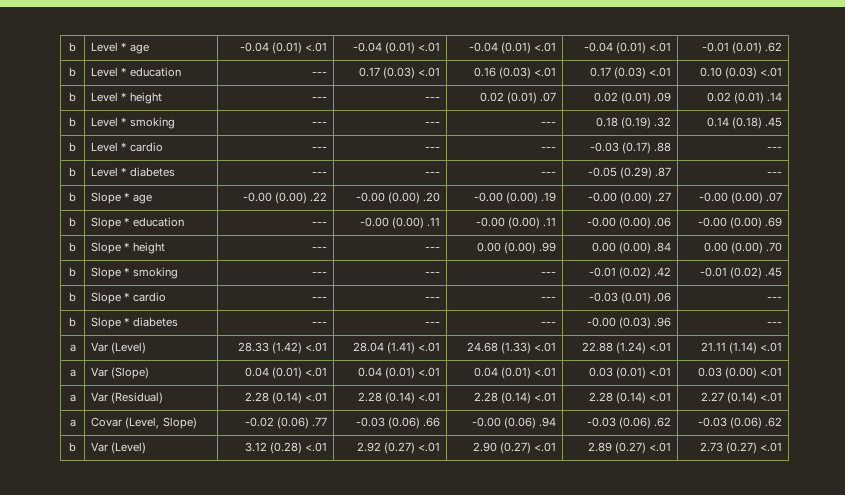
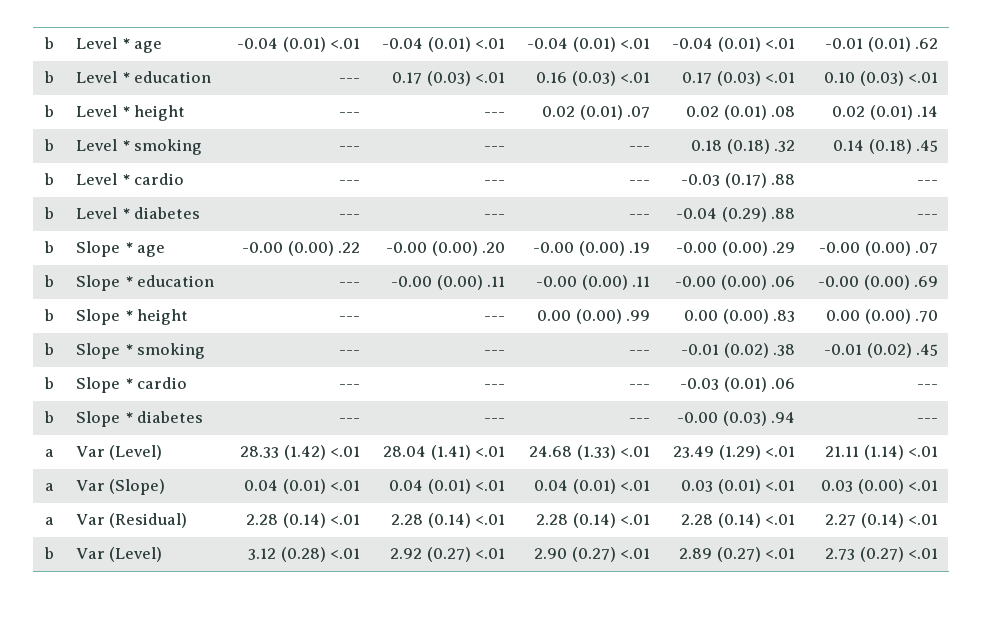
- b | Level * height | --- | --- | 0.02 (0.01) .07 | 0.02 (0.01) .09 | 0.02 (0.01) .14
+ b | Level * height | --- | --- | 0.02 (0.01) .07 | 0.02 (0.01) .08 | 0.02 (0.01) .14
- b | Level * smoking | --- | --- | --- | 0.18 (0.19) .32 | 0.14 (0.18) .45
+ b | Level * smoking | --- | --- | --- | 0.18 (0.18) .32 | 0.14 (0.18) .45
- b | Level * diabetes | --- | --- | --- | -0.05 (0.29) .87 | ---
+ b | Level * diabetes | --- | --- | --- | -0.04 (0.29) .88 | ---
- b | Slope * age | -0.00 (0.00) .22 | -0.00 (0.00) .20 | -0.00 (0.00) .19 | -0.00 (0.00) .27 | -0.00 (0.00) .07
+ b | Slope * age | -0.00 (0.00) .22 | -0.00 (0.00) .20 | -0.00 (0.00) .19 | -0.00 (0.00) .29 | -0.00 (0.00) .07
- b | Slope * height | --- | --- | 0.00 (0.00) .99 | 0.00 (0.00) .84 | 0.00 (0.00) .70
+ b | Slope * height | --- | --- | 0.00 (0.00) .99 | 0.00 (0.00) .83 | 0.00 (0.00) .70
- b | Slope * smoking | --- | --- | --- | -0.01 (0.02) .42 | -0.01 (0.02) .45
+ b | Slope * smoking | --- | --- | --- | -0.01 (0.02) .38 | -0.01 (0.02) .45
- b | Slope * diabetes | --- | --- | --- | -0.00 (0.03) .96 | ---
+ b | Slope * diabetes | --- | --- | --- | -0.00 (0.03) .94 | ---
- a | Var (Level) | 28.33 (1.42) <.01 | 28.04 (1.41) <.01 | 24.68 (1.33) <.01 | 22.88 (1.24) <.01 | 21.11 (1.14) <.01
+ a | Var (Level) | 28.33 (1.42) <.01 | 28.04 (1.41) <.01 | 24.68 (1.33) <.01 | 23.49 (1.29) <.01 | 21.11 (1.14) <.01
- a | Covar (Level, Slope) | -0.02 (0.06) .77 | -0.03 (0.06) .66 | -0.00 (0.06) .94 | -0.03 (0.06) .62 | -0.03 (0.06) .62

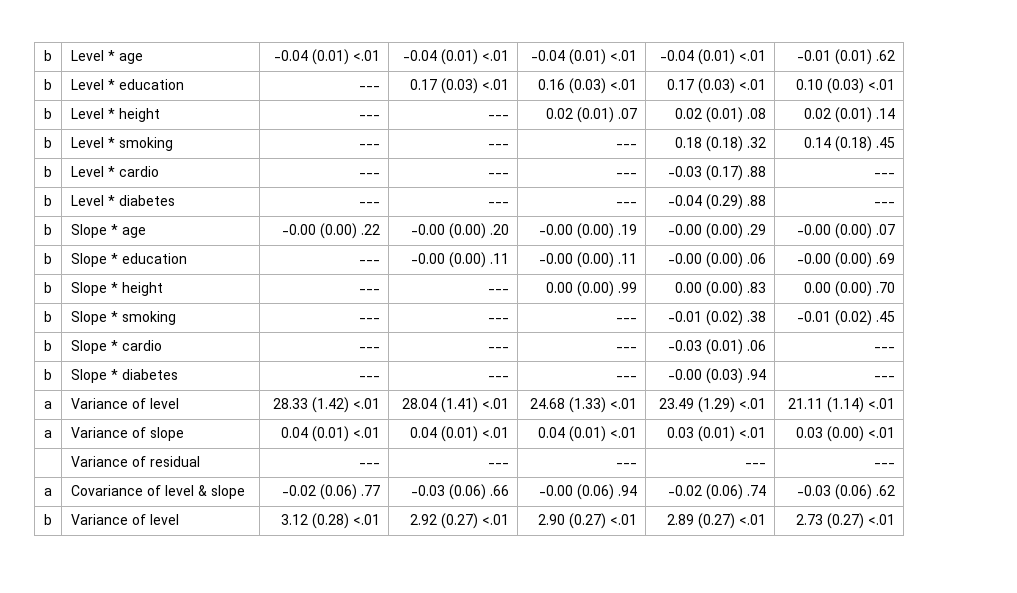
- a | Var (Level) | 28.33 (1.42) <.01 | 28.04 (1.41) <.01 | 24.68 (1.33) <.01 | 23.49 (1.29) <.01 | 21.11 (1.14) <.01
+ a | Variance of level | 28.33 (1.42) <.01 | 28.04 (1.41) <.01 | 24.68 (1.33) <.01 | 23.49 (1.29) <.01 | 21.11 (1.14) <.01
- a | Var (Slope) | 0.04 (0.01) <.01 | 0.04 (0.01) <.01 | 0.04 (0.01) <.01 | 0.03 (0.01) <.01 | 0.03 (0.00) <.01
+ a | Variance of slope | 0.04 (0.01) <.01 | 0.04 (0.01) <.01 | 0.04 (0.01) <.01 | 0.03 (0.01) <.01 | 0.03 (0.00) <.01
- a | Var (Residual) | 2.28 (0.14) <.01 | 2.28 (0.14) <.01 | 2.28 (0.14) <.01 | 2.28 (0.14) <.01 | 2.27 (0.14) <.01
- b | Var (Level) | 3.12 (0.28) <.01 | 2.92 (0.27) <.01 | 2.90 (0.27) <.01 | 2.89 (0.27) <.01 | 2.73 (0.27) <.01
+ | Variance of residual | --- | --- | --- | --- | ---
+ a | Covariance of level & slope | -0.02 (0.06) .77 | -0.03 (0.06) .66 | -0.00 (0.06) .94 | -0.02 (0.06) .74 | -0.03 (0.06) .62
+ b | Variance of level | 3.12 (0.28) <.01 | 2.92 (0.27) <.01 | 2.90 (0.27) <.01 | 2.89 (0.27) <.01 | 2.73 (0.27) <.01

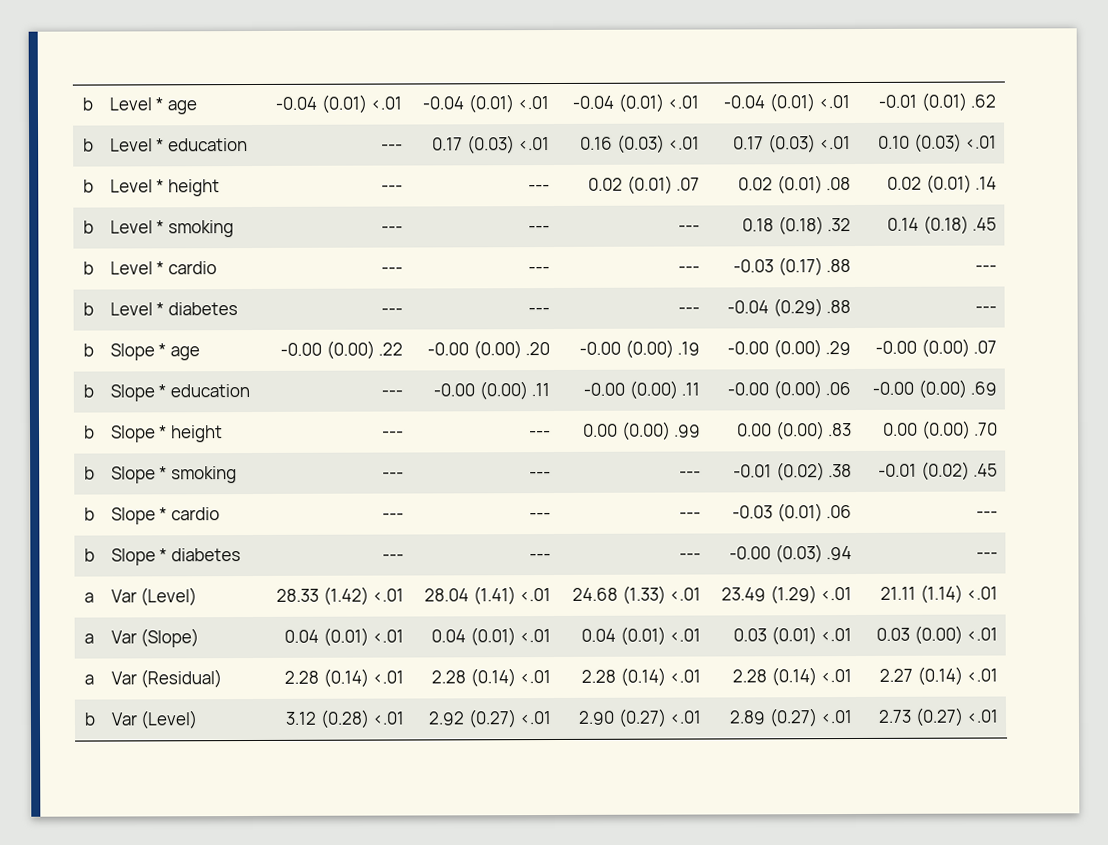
- a | Variance of level | 28.33 (1.42) <.01 | 28.04 (1.41) <.01 | 24.68 (1.33) <.01 | 23.49 (1.29) <.01 | 21.11 (1.14) <.01
+ a | Var (Level) | 28.33 (1.42) <.01 | 28.04 (1.41) <.01 | 24.68 (1.33) <.01 | 23.49 (1.29) <.01 | 21.11 (1.14) <.01
- a | Variance of slope | 0.04 (0.01) <.01 | 0.04 (0.01) <.01 | 0.04 (0.01) <.01 | 0.03 (0.01) <.01 | 0.03 (0.00) <.01
+ a | Var (Slope) | 0.04 (0.01) <.01 | 0.04 (0.01) <.01 | 0.04 (0.01) <.01 | 0.03 (0.01) <.01 | 0.03 (0.00) <.01
- | Variance of residual | --- | --- | --- | --- | ---
- a | Covariance of level & slope | -0.02 (0.06) .77 | -0.03 (0.06) .66 | -0.00 (0.06) .94 | -0.02 (0.06) .74 | -0.03 (0.06) .62
- b | Variance of level | 3.12 (0.28) <.01 | 2.92 (0.27) <.01 | 2.90 (0.27) <.01 | 2.89 (0.27) <.01 | 2.73 (0.27) <.01
+ a | Var (Residual) | 2.28 (0.14) <.01 | 2.28 (0.14) <.01 | 2.28 (0.14) <.01 | 2.28 (0.14) <.01 | 2.27 (0.14) <.01
+ b | Var (Level) | 3.12 (0.28) <.01 | 2.92 (0.27) <.01 | 2.90 (0.27) <.01 | 2.89 (0.27) <.01 | 2.73 (0.27) <.01

